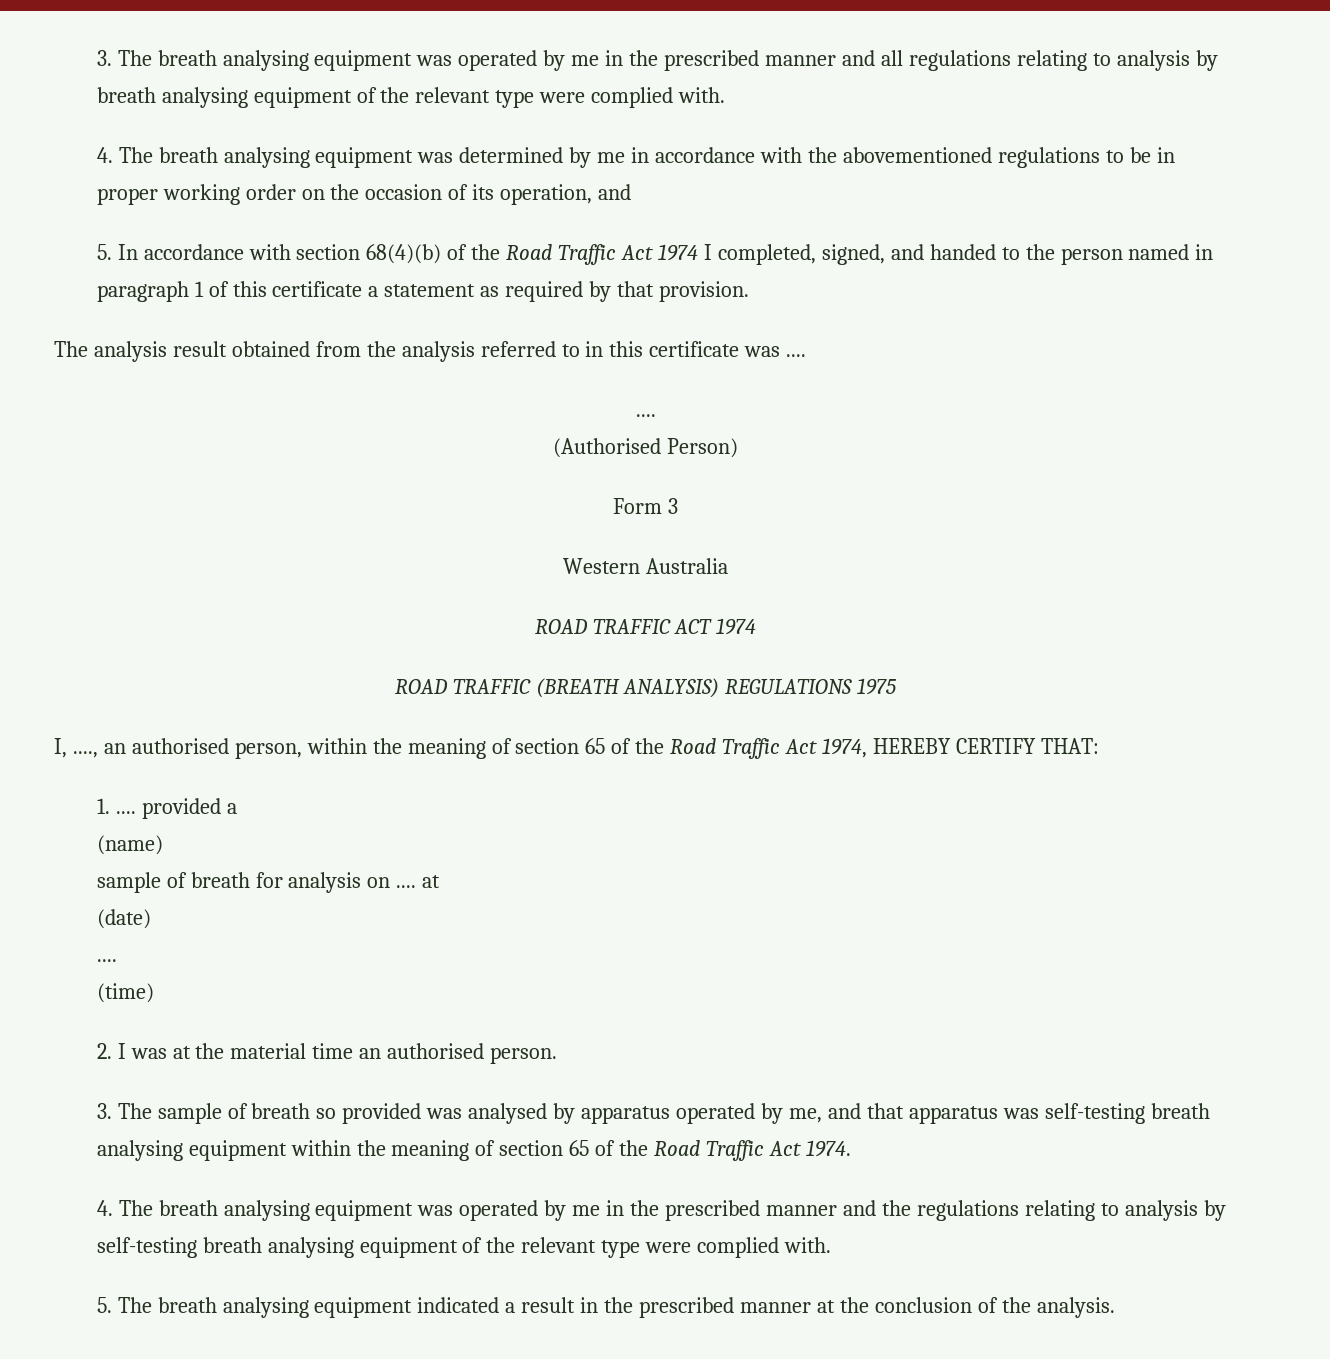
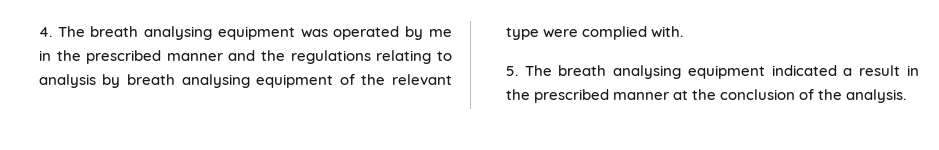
- 3. The breath analysing equipment was operated by me in the prescribed manner and all regulations relating to analysis by breath analysing equipment of the relevant type were complied with.
- 4. The breath analysing equipment was determined by me in accordance with the abovementioned regulations to be in proper working order on the occasion of its operation, and
- 5. In accordance with section 68(4)(b) of the Road Traffic Act 1974 I completed, signed, and handed to the person named in paragraph 1 of this certificate a statement as required by that provision.
- The analysis result obtained from the analysis referred to in this certificate was ....
- ....
- (Authorised Person)
- Form 3
- Western Australia
- ROAD TRAFFIC ACT 1974
- ROAD TRAFFIC (BREATH ANALYSIS) REGULATIONS 1975
- I, ...., an authorised person, within the meaning of section 65 of the Road Traffic Act 1974, HEREBY CERTIFY THAT:
- 1. .... provided a
- (name)
- sample of breath for analysis on .... at
- (date)
- ....
- (time)
- 2. I was at the material time an authorised person.
- 3. The sample of breath so provided was analysed by apparatus operated by me, and that apparatus was self-testing breath analysing equipment within the meaning of section 65 of the Road Traffic Act 1974.
- 4. The breath analysing equipment was operated by me in the prescribed manner and the regulations relating to analysis by self-testing breath analysing equipment of the relevant type were complied with.
+ 4. The breath analysing equipment was operated by me in the prescribed manner and the regulations relating to analysis by breath analysing equipment of the relevant type were complied with.

